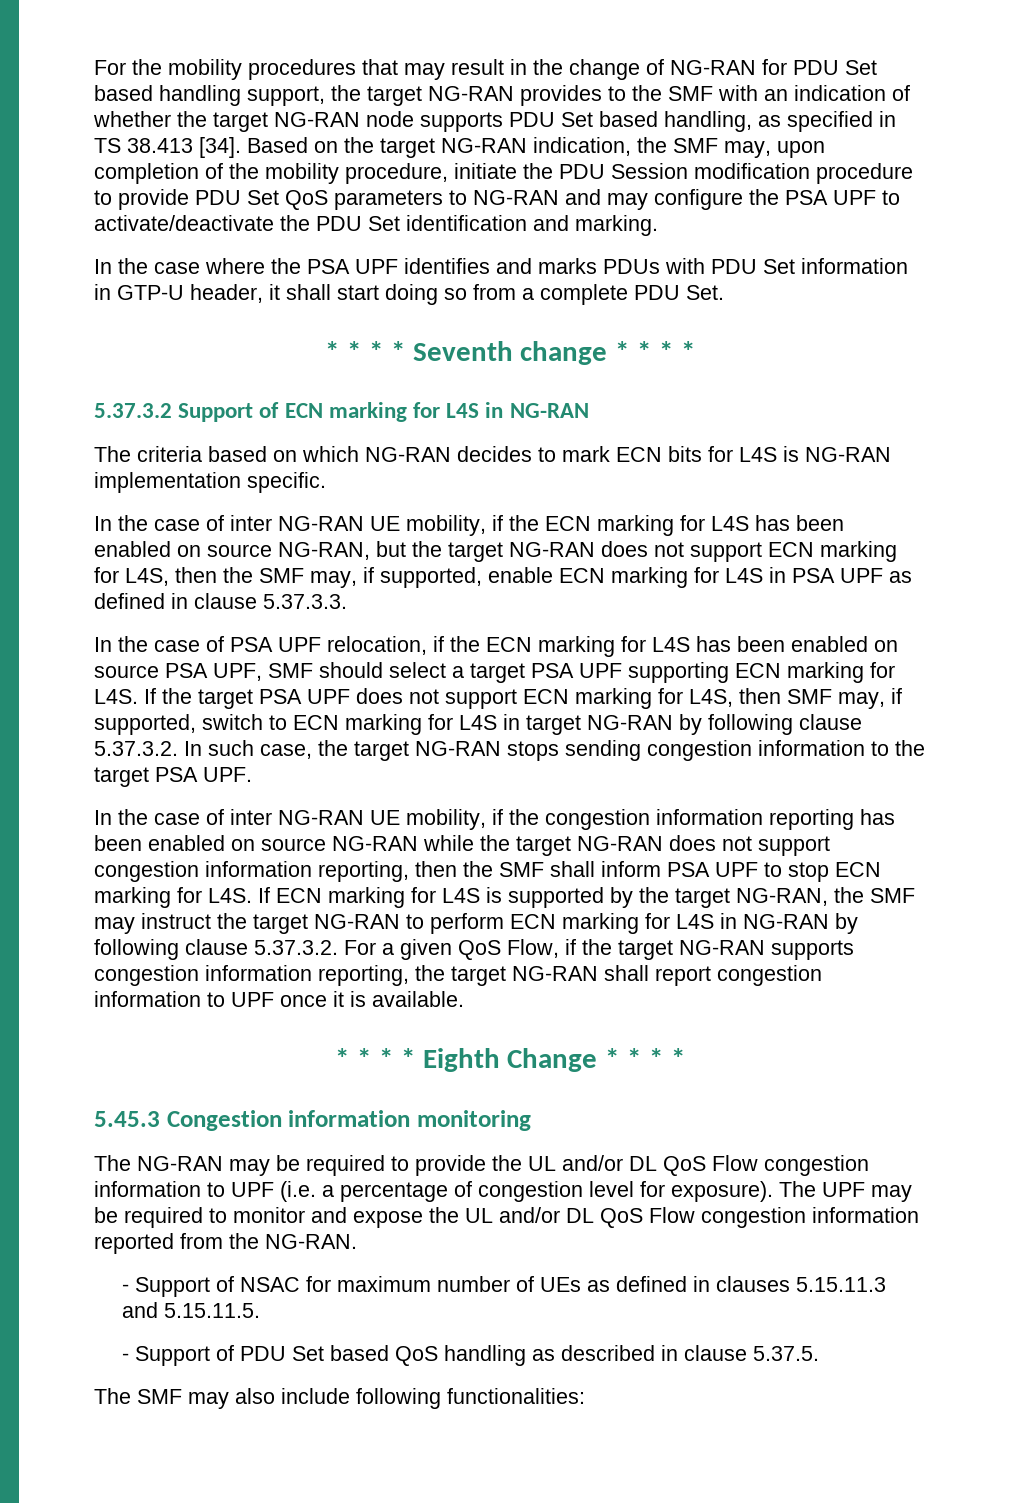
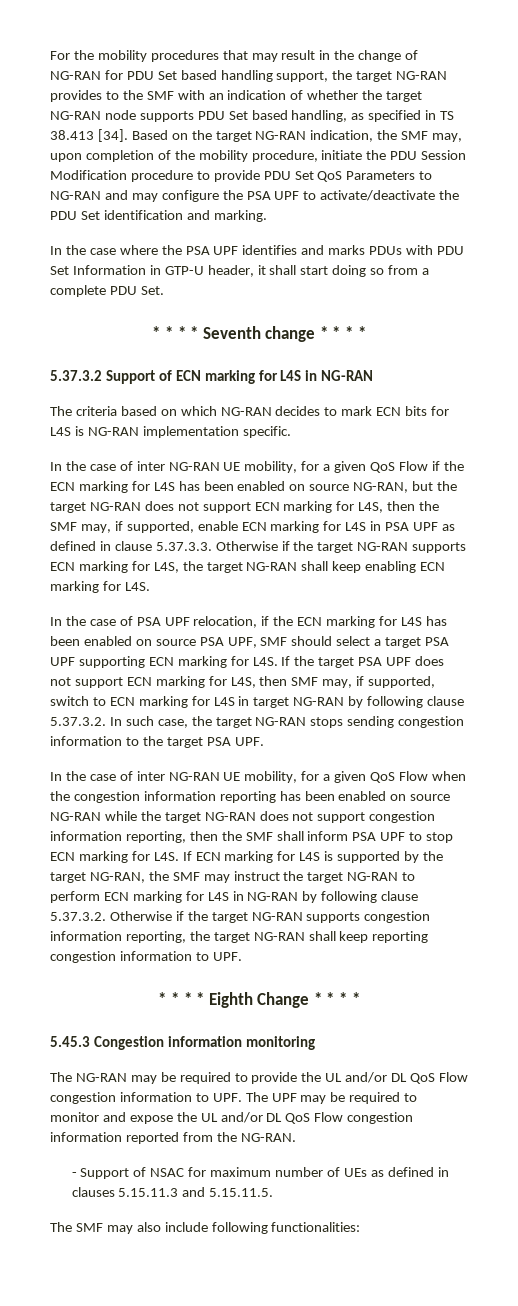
- Based on the target NG-RAN indication, the SMF may, upon completion of the mobility procedure, initiate the PDU Session modification procedure to provide PDU Set QoS parameters to NG-RAN and may configure the PSA UPF to activate/deactivate the PDU Set identification and marking.
+ Based on the target NG-RAN indication, the SMF may, upon completion of the mobility procedure, initiate the PDU Session Modification procedure to provide PDU Set QoS Parameters to NG-RAN and may configure the PSA UPF to activate/deactivate the PDU Set identification and marking.
- In the case where the PSA UPF identifies and marks PDUs with PDU Set information in GTP-U header, it shall start doing so from a complete PDU Set.
+ In the case where the PSA UPF identifies and marks PDUs with PDU Set Information in GTP-U header, it shall start doing so from a complete PDU Set.
- In the case of inter NG-RAN UE mobility, if the ECN marking for L4S has been enabled on source NG-RAN, but the target NG-RAN does not support ECN marking for L4S, then the SMF may, if supported, enable ECN marking for L4S in PSA UPF as defined in clause 5.37.3.3.
+ In the case of inter NG-RAN UE mobility, for a given QoS Flow if the ECN marking for L4S has been enabled on source NG-RAN, but the target NG-RAN does not support ECN marking for L4S, then the SMF may, if supported, enable ECN marking for L4S in PSA UPF as defined in clause 5.37.3.3. Otherwise if the target NG-RAN supports ECN marking for L4S, the target NG-RAN shall keep enabling ECN marking for L4S.
- In the case of inter NG-RAN UE mobility, if the congestion information reporting has been enabled on source NG-RAN while the target NG-RAN does not support congestion information reporting, then the SMF shall inform PSA UPF to stop ECN marking for L4S. If ECN marking for L4S is supported by the target NG-RAN, the SMF may instruct the target NG-RAN to perform ECN marking for L4S in NG-RAN by following clause 5.37.3.2. For a given QoS Flow, if the target NG-RAN supports congestion information reporting, the target NG-RAN shall report congestion information to UPF once it is available.
+ In the case of inter NG-RAN UE mobility, for a given QoS Flow when the congestion information reporting has been enabled on source NG-RAN while the target NG-RAN does not support congestion information reporting, then the SMF shall inform PSA UPF to stop ECN marking for L4S. If ECN marking for L4S is supported by the target NG-RAN, the SMF may instruct the target NG-RAN to perform ECN marking for L4S in NG-RAN by following clause 5.37.3.2. Otherwise if the target NG-RAN supports congestion information reporting, the target NG-RAN shall keep reporting congestion information to UPF.
- The NG-RAN may be required to provide the UL and/or DL QoS Flow congestion information to UPF (i.e. a percentage of congestion level for exposure). The UPF may be required to monitor and expose the UL and/or DL QoS Flow congestion information reported from the NG-RAN.
+ The NG-RAN may be required to provide the UL and/or DL QoS Flow congestion information to UPF. The UPF may be required to monitor and expose the UL and/or DL QoS Flow congestion information reported from the NG-RAN.
- - Support of PDU Set based QoS handling as described in clause 5.37.5.

